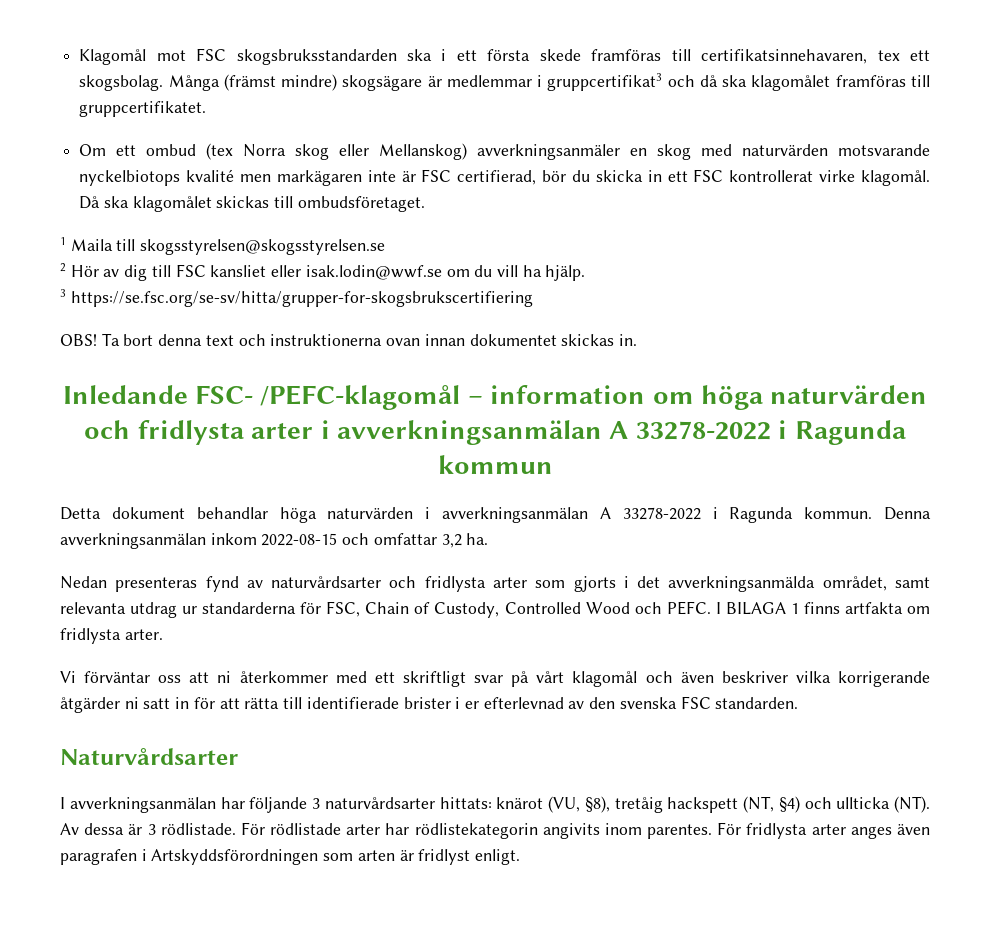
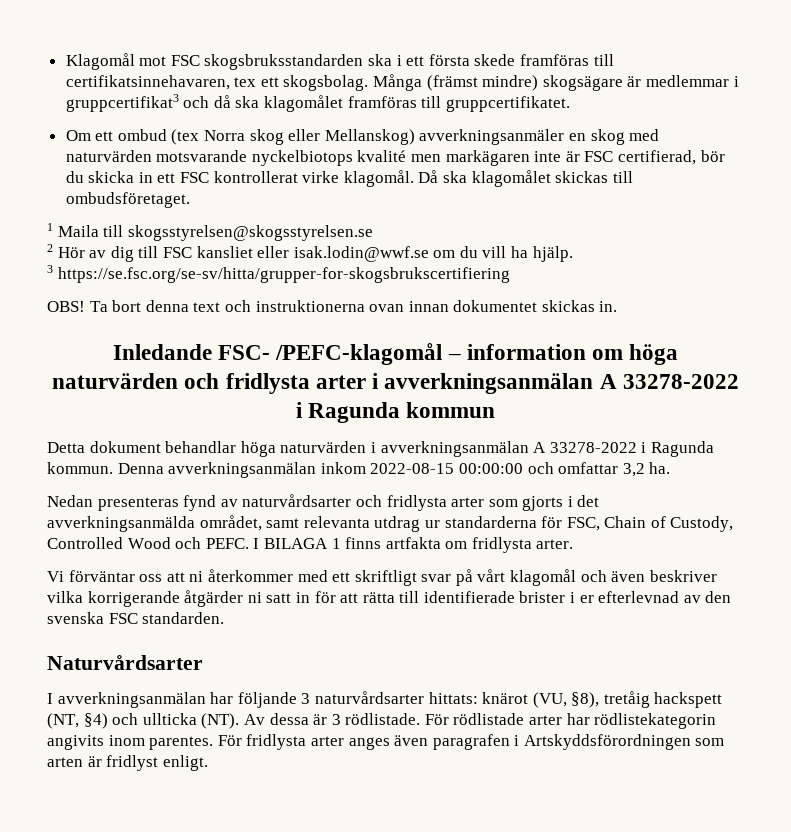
- Denna avverkningsanmälan inkom 2022-08-15 och omfattar 3,2 ha.
+ Denna avverkningsanmälan inkom 2022-08-15 00:00:00 och omfattar 3,2 ha.

